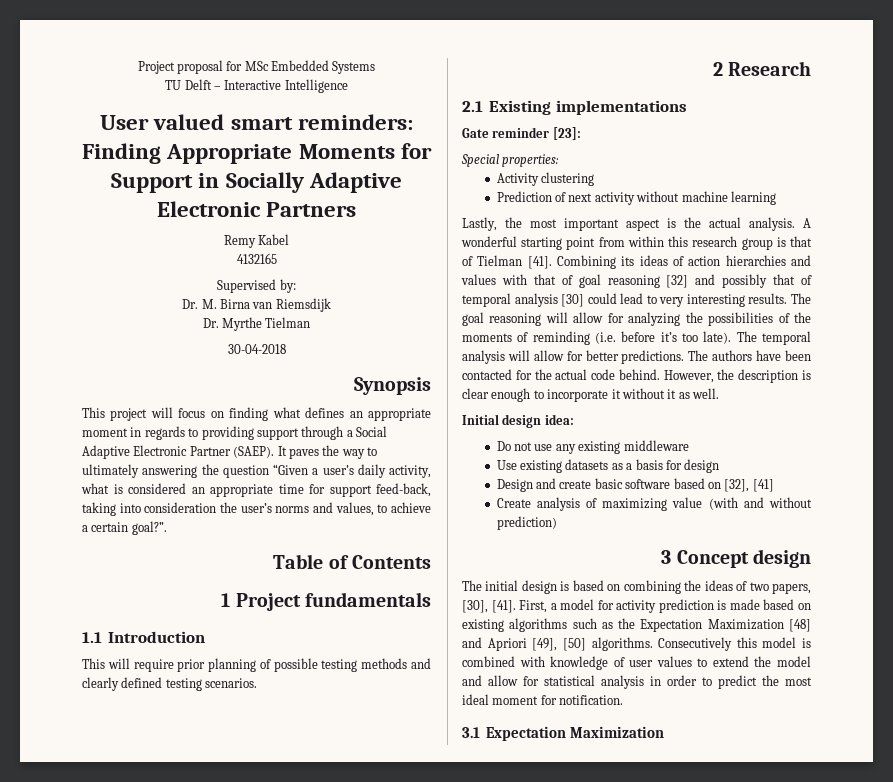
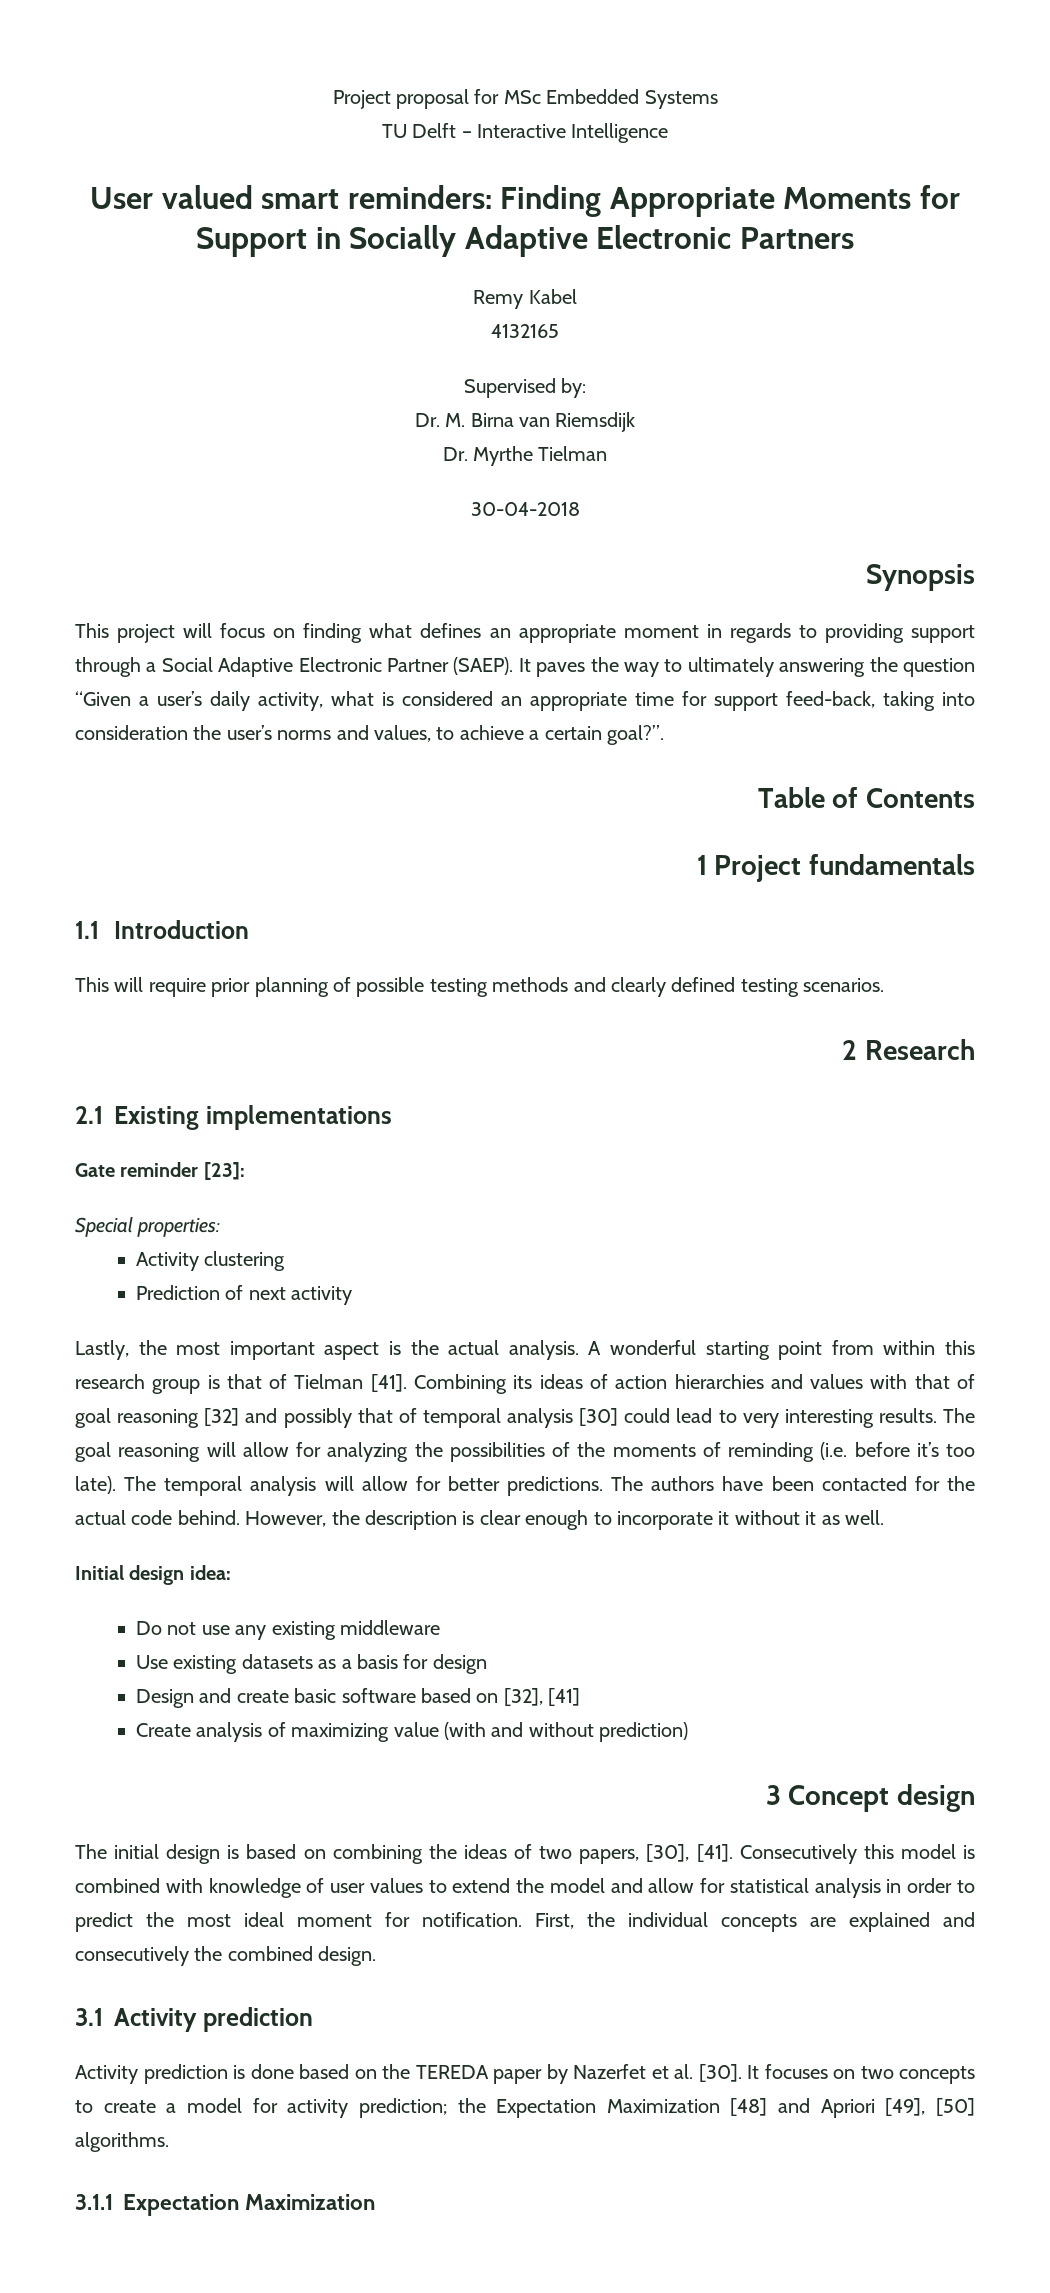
- Prediction of next activity without machine learning
+ Prediction of next activity
- First, a model for activity prediction is made based on existing algorithms such as the Expectation Maximization [48] and Apriori [49], [50] algorithms.
- Consecutively this model is combined with knowledge of user values to extend the model and allow for statistical analysis in order to predict the most ideal moment for notification.
- 3.1 Expectation Maximization
+ Consecutively this model is combined with knowledge of user values to extend the model and allow for statistical analysis in order to predict the most ideal moment for notification. First, the individual concepts are explained and consecutively the combined design.
+ 3.1 Activity prediction
+ Activity prediction is done based on the TEREDA paper by Nazerfet et al. [30]. It focuses on two concepts to create a model for activity prediction; the Expectation Maximization [48] and Apriori [49], [50] algorithms.
+ 3.1.1 Expectation Maximization

